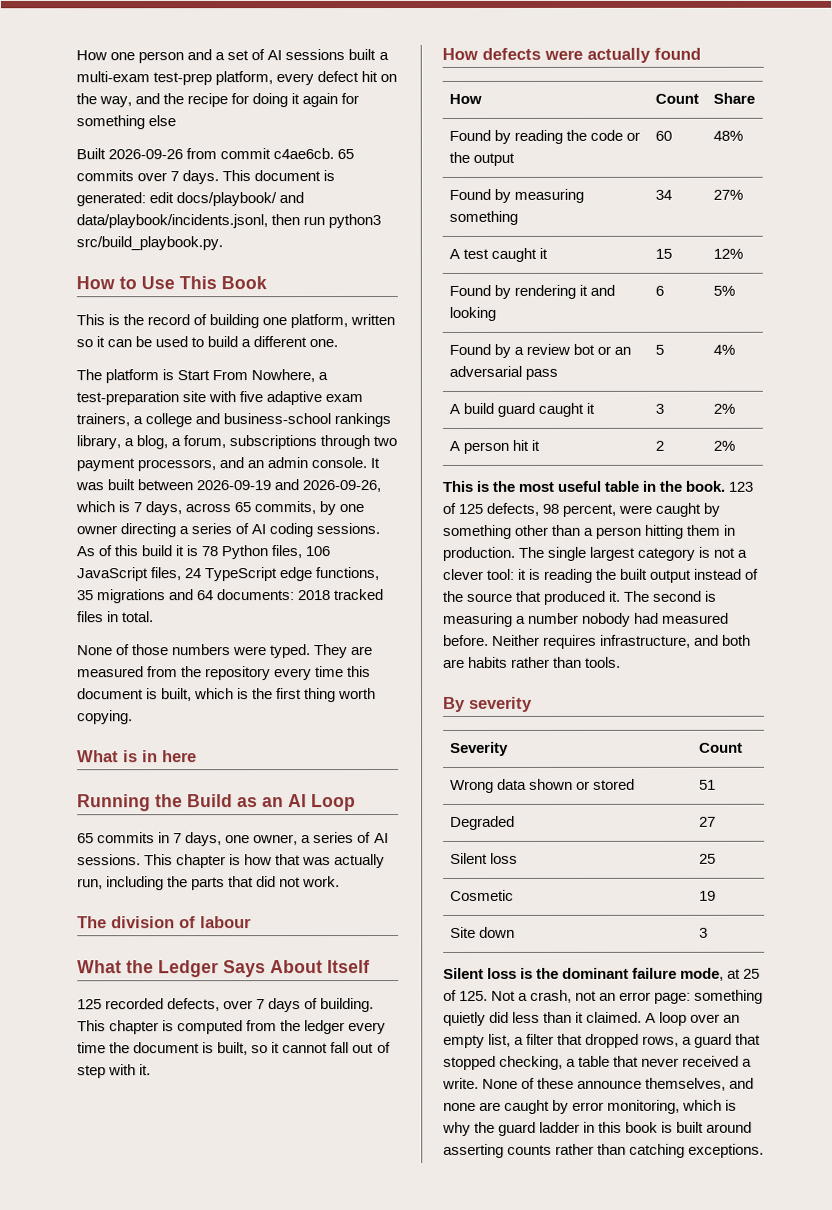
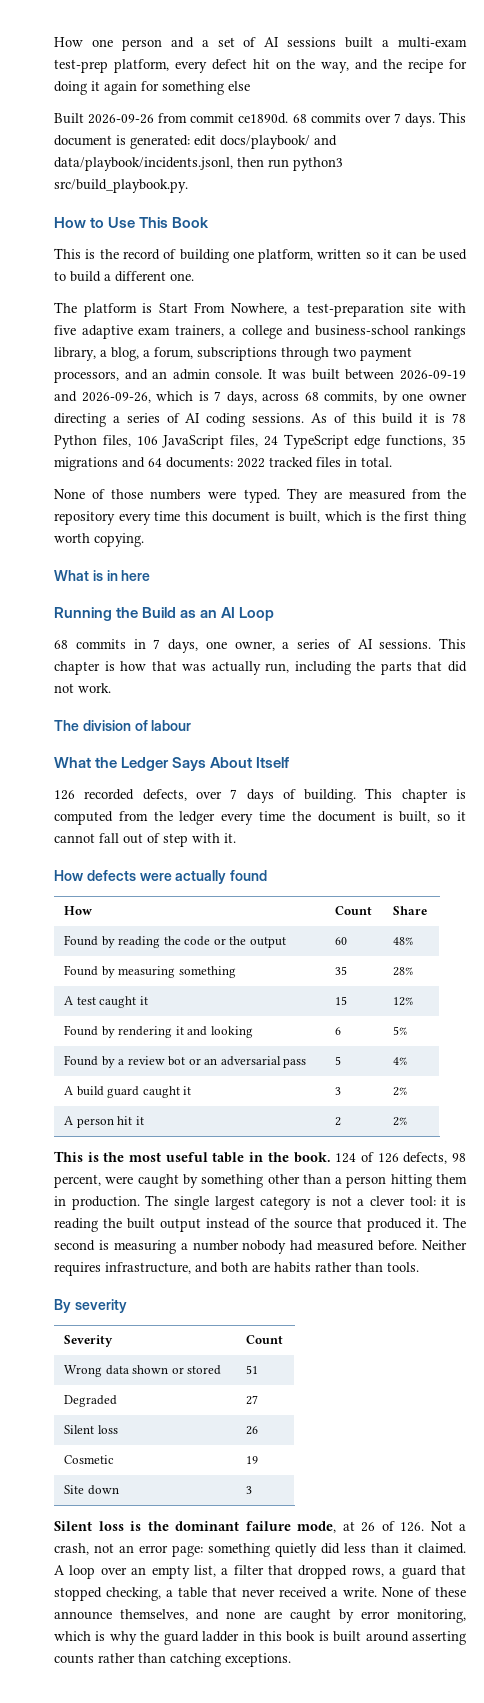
- Built 2026-09-26 from commit c4ae6cb. 65 commits over 7 days.
+ Built 2026-09-26 from commit ce1890d. 68 commits over 7 days.
- It was built between 2026-09-19 and 2026-09-26, which is 7 days, across 65 commits, by one owner directing a series of AI coding sessions.
+ It was built between 2026-09-19 and 2026-09-26, which is 7 days, across 68 commits, by one owner directing a series of AI coding sessions.
- As of this build it is 78 Python files, 106 JavaScript files, 24 TypeScript edge functions, 35 migrations and 64 documents: 2018 tracked files in total.
+ As of this build it is 78 Python files, 106 JavaScript files, 24 TypeScript edge functions, 35 migrations and 64 documents: 2022 tracked files in total.
- 65 commits in 7 days, one owner, a series of AI sessions.
+ 68 commits in 7 days, one owner, a series of AI sessions.
- 125 recorded defects, over 7 days of building.
+ 126 recorded defects, over 7 days of building.
- Found by measuring something | 34 | 27%
+ Found by measuring something | 35 | 28%
- 123 of 125 defects, 98 percent, were caught by something other than a person hitting them in production.
+ 124 of 126 defects, 98 percent, were caught by something other than a person hitting them in production.
- Silent loss | 25
+ Silent loss | 26
- Silent loss is the dominant failure mode, at 25 of 125. Not a crash, not an error page: something quietly did less than it claimed.
+ Silent loss is the dominant failure mode, at 26 of 126. Not a crash, not an error page: something quietly did less than it claimed.

